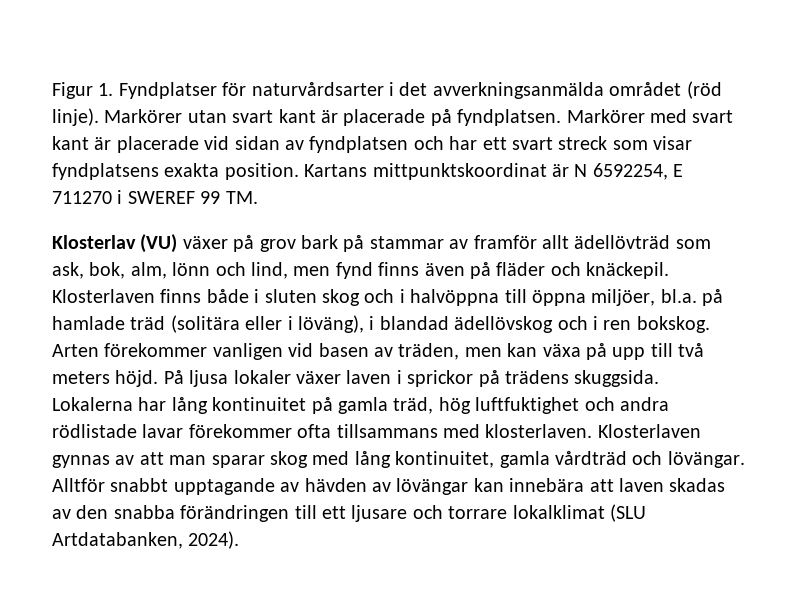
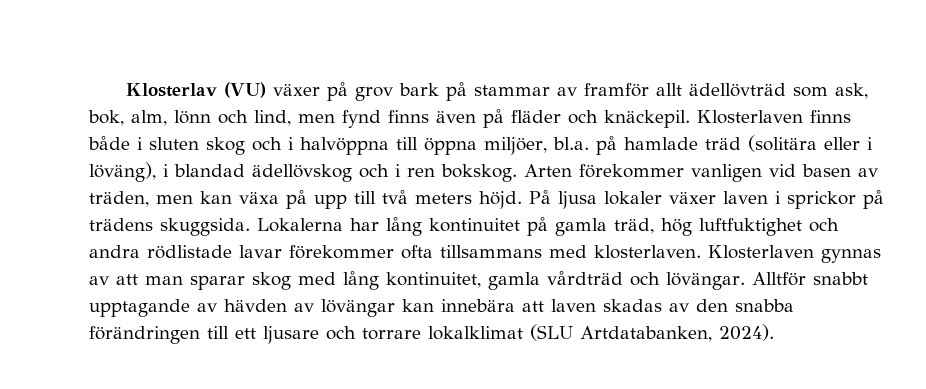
- Figur 1. Fyndplatser för naturvårdsarter i det avverkningsanmälda området (röd linje). Markörer utan svart kant är placerade på fyndplatsen. Markörer med svart kant är placerade vid sidan av fyndplatsen och har ett svart streck som visar fyndplatsens exakta position. Kartans mittpunktskoordinat är N 6592254, E 711270 i SWEREF 99 TM.

